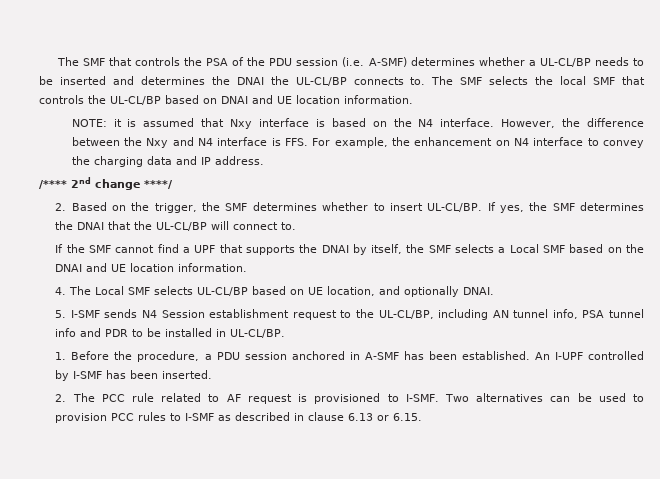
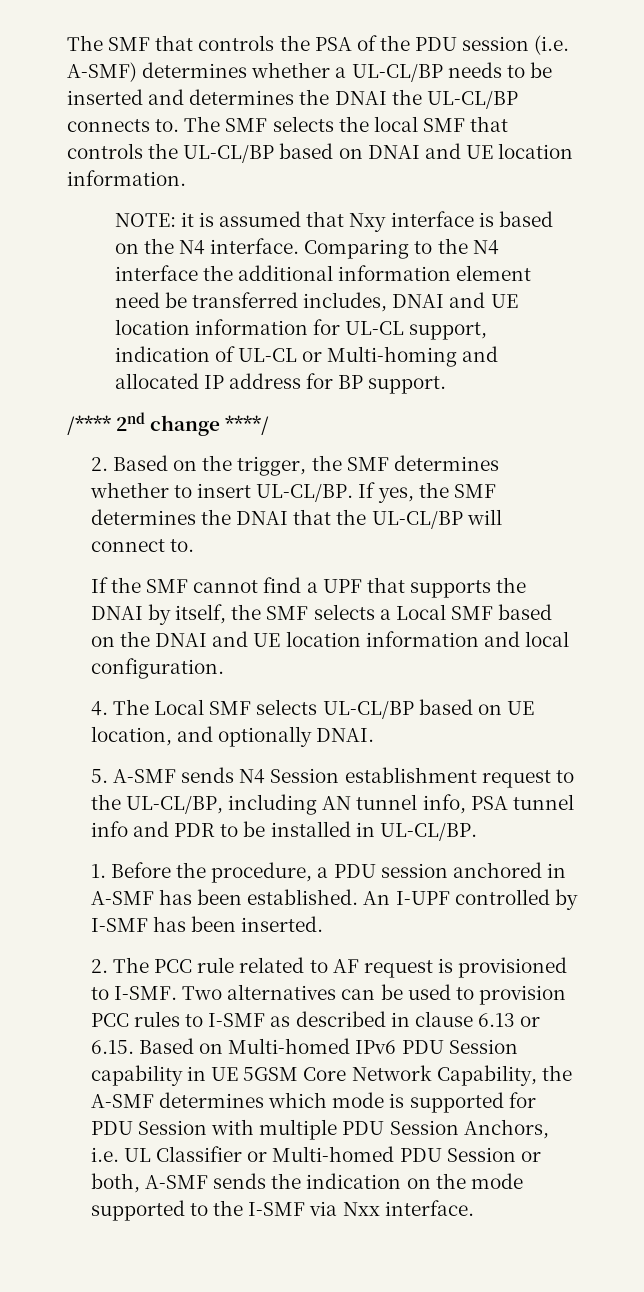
- However, the difference between the Nxy and N4 interface is FFS. For example, the enhancement on N4 interface to convey the charging data and IP address.
+ Comparing to the N4 interface the additional information element need be transferred includes, DNAI and UE location information for UL-CL support, indication of UL-CL or Multi-homing and allocated IP address for BP support.
- If the SMF cannot find a UPF that supports the DNAI by itself, the SMF selects a Local SMF based on the DNAI and UE location information.
+ If the SMF cannot find a UPF that supports the DNAI by itself, the SMF selects a Local SMF based on the DNAI and UE location information and local configuration.
- 5. I-SMF sends N4 Session establishment request to the UL-CL/BP, including AN tunnel info, PSA tunnel info and PDR to be installed in UL-CL/BP.
+ 5. A-SMF sends N4 Session establishment request to the UL-CL/BP, including AN tunnel info, PSA tunnel info and PDR to be installed in UL-CL/BP.
- Two alternatives can be used to provision PCC rules to I-SMF as described in clause 6.13 or 6.15.
+ Two alternatives can be used to provision PCC rules to I-SMF as described in clause 6.13 or 6.15. Based on Multi-homed IPv6 PDU Session capability in UE 5GSM Core Network Capability, the A-SMF determines which mode is supported for PDU Session with multiple PDU Session Anchors, i.e. UL Classifier or Multi-homed PDU Session or both, A-SMF sends the indication on the mode supported to the I-SMF via Nxx interface.

